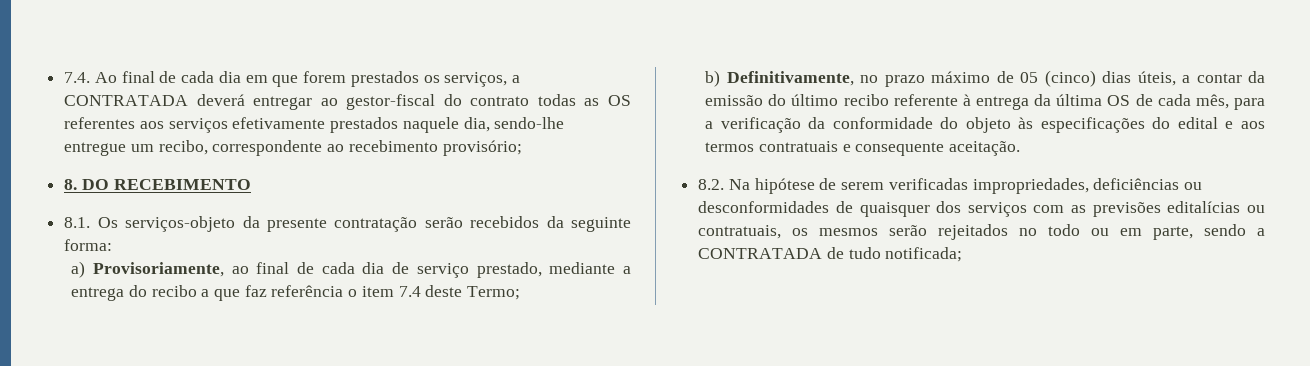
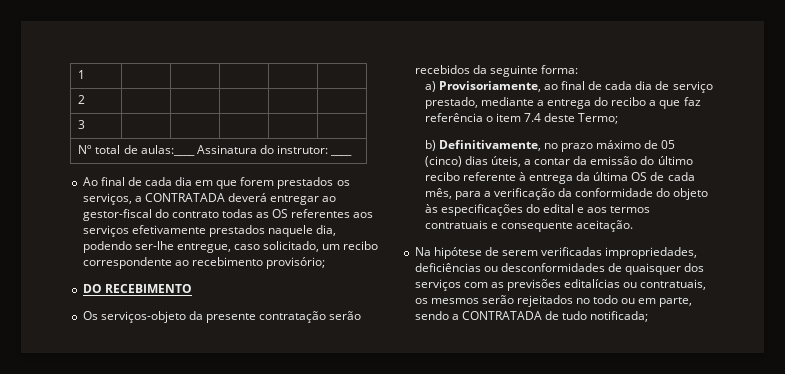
- 7.4. Ao final de cada dia em que forem prestados os serviços, a CONTRATADA deverá entregar ao gestor-fiscal do contrato todas as OS referentes aos serviços efetivamente prestados naquele dia, sendo-lhe entregue um recibo, correspondente ao recebimento provisório;
+ 1 | | | | |
+ 2 | | | | |
+ 3 | | | | |
+ Nº total de aulas:____ Assinatura do instrutor: ____
+ Ao final de cada dia em que forem prestados os serviços, a CONTRATADA deverá entregar ao gestor-fiscal do contrato todas as OS referentes aos serviços efetivamente prestados naquele dia, podendo ser-lhe entregue, caso solicitado, um recibo correspondente ao recebimento provisório;
- 8. DO RECEBIMENTO
+ DO RECEBIMENTO
- 8.1. Os serviços-objeto da presente contratação serão recebidos da seguinte forma:
+ Os serviços-objeto da presente contratação serão recebidos da seguinte forma:
- 8.2. Na hipótese de serem verificadas impropriedades, deficiências ou desconformidades de quaisquer dos serviços com as previsões editalícias ou contratuais, os mesmos serão rejeitados no todo ou em parte, sendo a CONTRATADA de tudo notificada;
+ Na hipótese de serem verificadas impropriedades, deficiências ou desconformidades de quaisquer dos serviços com as previsões editalícias ou contratuais, os mesmos serão rejeitados no todo ou em parte, sendo a CONTRATADA de tudo notificada;

